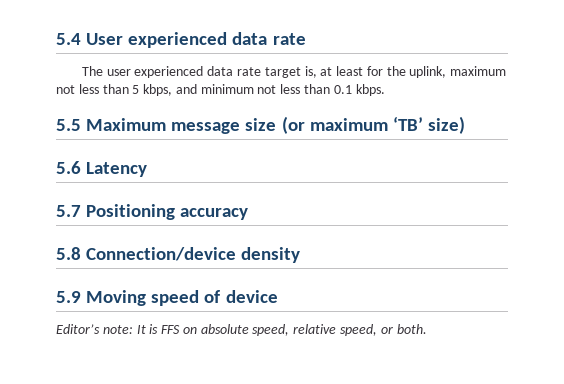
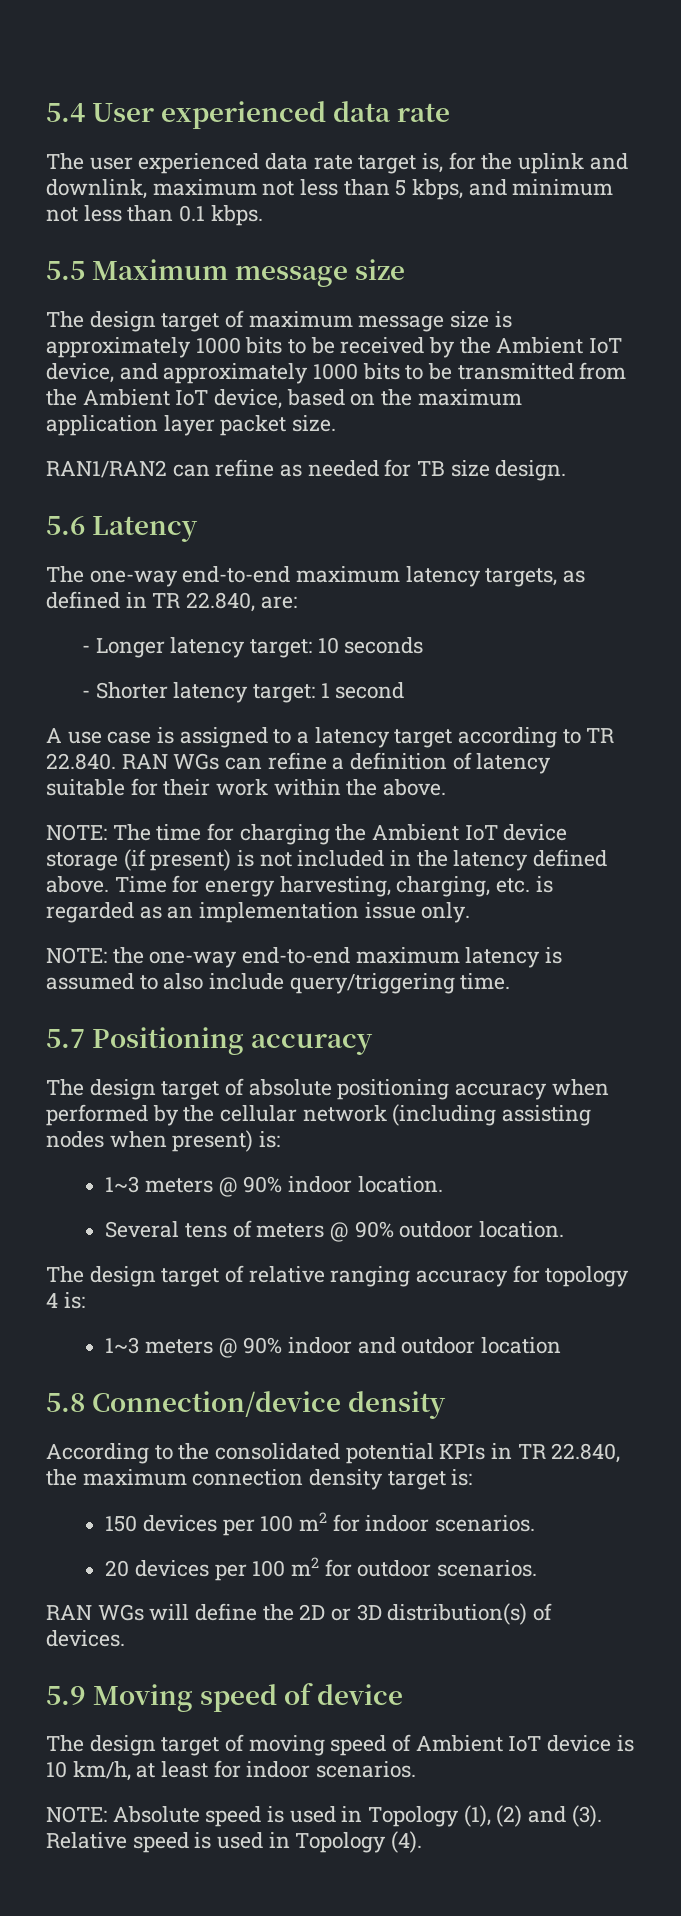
- The user experienced data rate target is, at least for the uplink, maximum not less than 5 kbps, and minimum not less than 0.1 kbps.
+ The user experienced data rate target is, for the uplink and downlink, maximum not less than 5 kbps, and minimum not less than 0.1 kbps.
- 5.5 Maximum message size (or maximum ‘TB’ size)
+ 5.5 Maximum message size
+ The design target of maximum message size is approximately 1000 bits to be received by the Ambient IoT device, and approximately 1000 bits to be transmitted from the Ambient IoT device, based on the maximum application layer packet size.
+ RAN1/RAN2 can refine as needed for TB size design.
  5.6 Latency
+ The one-way end-to-end maximum latency targets, as defined in TR 22.840, are:
+ - Longer latency target: 10 seconds
+ - Shorter latency target: 1 second
+ A use case is assigned to a latency target according to TR 22.840. RAN WGs can refine a definition of latency suitable for their work within the above.
+ NOTE: The time for charging the Ambient IoT device storage (if present) is not included in the latency defined above. Time for energy harvesting, charging, etc. is regarded as an implementation issue only.
+ NOTE: the one-way end-to-end maximum latency is assumed to also include query/triggering time.
  5.7 Positioning accuracy
+ The design target of absolute positioning accuracy when performed by the cellular network (including assisting nodes when present) is:
+ 1~3 meters @ 90% indoor location.
+ Several tens of meters @ 90% outdoor location.
+ The design target of relative ranging accuracy for topology 4 is:
+ 1~3 meters @ 90% indoor and outdoor location
  5.8 Connection/device density
+ According to the consolidated potential KPIs in TR 22.840, the maximum connection density target is:
+ 150 devices per 100 m2 for indoor scenarios.
+ 20 devices per 100 m2 for outdoor scenarios.
+ RAN WGs will define the 2D or 3D distribution(s) of devices.
- Editor’s note: It is FFS on absolute speed, relative speed, or both.
+ The design target of moving speed of Ambient IoT device is 10 km/h, at least for indoor scenarios.
+ NOTE: Absolute speed is used in Topology (1), (2) and (3). Relative speed is used in Topology (4).

